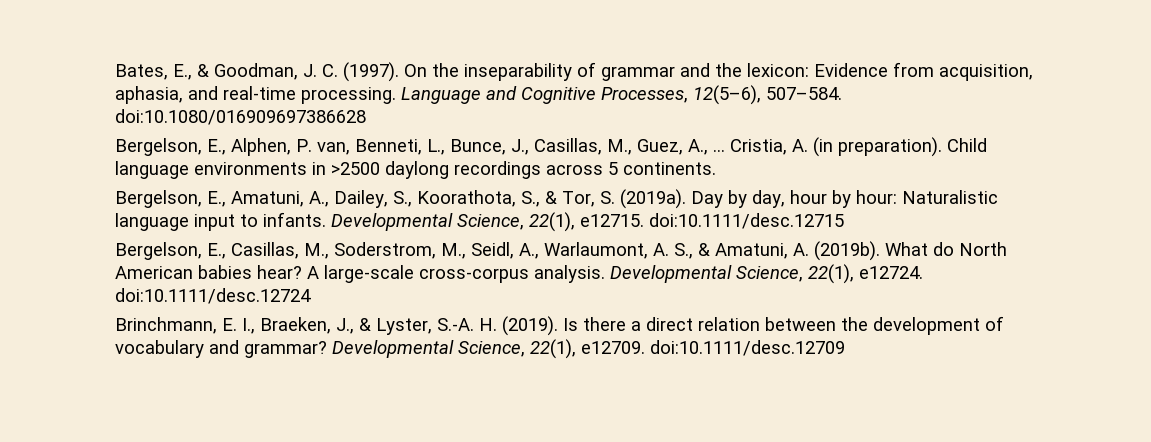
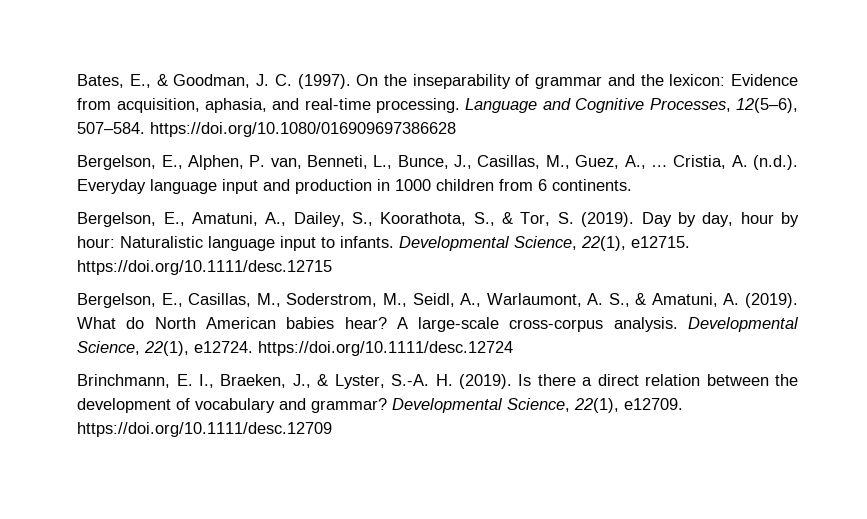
- Language and Cognitive Processes, 12(5–6), 507–584. doi:10.1080/016909697386628
+ Language and Cognitive Processes, 12(5–6), 507–584. https://doi.org/10.1080/016909697386628
- Cristia, A. (in preparation). Child language environments in >2500 daylong recordings across 5 continents.
+ Cristia, A. (n.d.). Everyday language input and production in 1000 children from 6 continents.
- Bergelson, E., Amatuni, A., Dailey, S., Koorathota, S., & Tor, S. (2019a).
+ Bergelson, E., Amatuni, A., Dailey, S., Koorathota, S., & Tor, S. (2019).
- Developmental Science, 22(1), e12715. doi:10.1111/desc.12715
+ Developmental Science, 22(1), e12715. https://doi.org/10.1111/desc.12715
- Bergelson, E., Casillas, M., Soderstrom, M., Seidl, A., Warlaumont, A. S., & Amatuni, A. (2019b).
+ Bergelson, E., Casillas, M., Soderstrom, M., Seidl, A., Warlaumont, A. S., & Amatuni, A. (2019).
- Developmental Science, 22(1), e12724. doi:10.1111/desc.12724
+ Developmental Science, 22(1), e12724. https://doi.org/10.1111/desc.12724
- Developmental Science, 22(1), e12709. doi:10.1111/desc.12709
+ Developmental Science, 22(1), e12709. https://doi.org/10.1111/desc.12709

